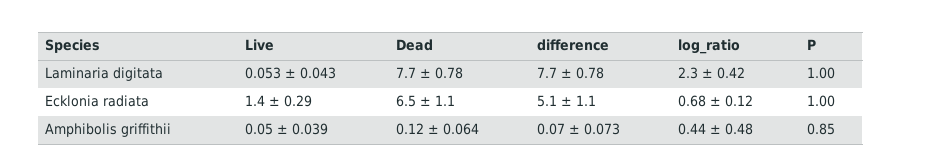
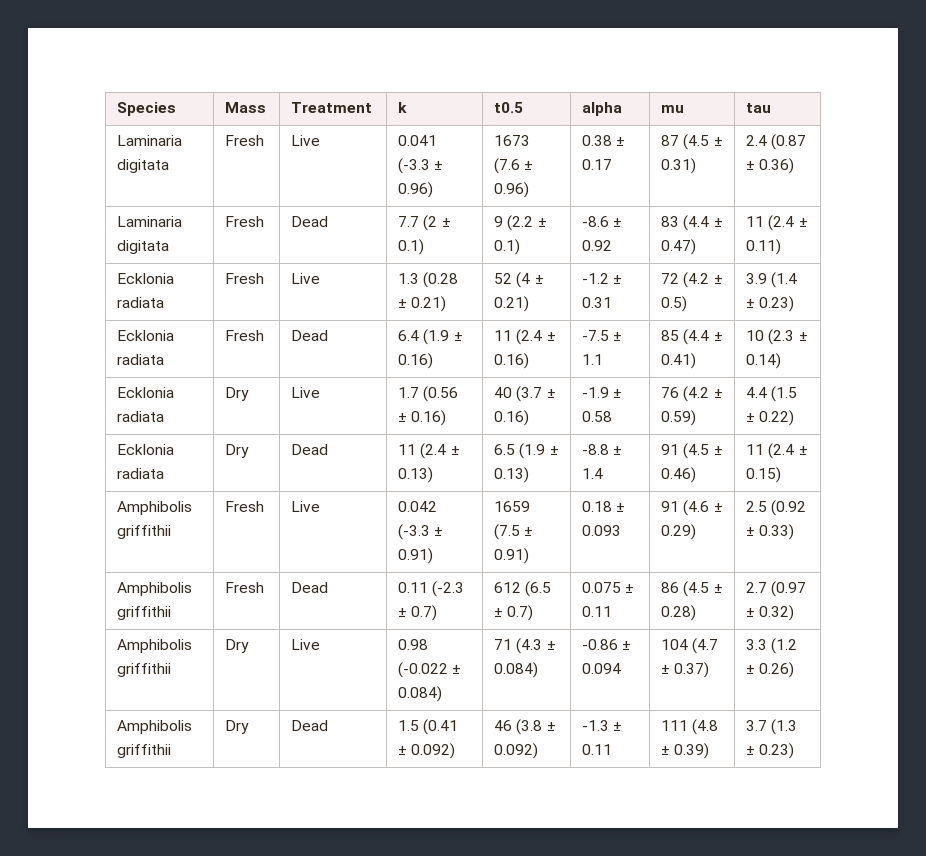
- Species | Live | Dead | difference | log_ratio | P
- Laminaria digitata | 0.053 ± 0.043 | 7.7 ± 0.78 | 7.7 ± 0.78 | 2.3 ± 0.42 | 1.00
- Ecklonia radiata | 1.4 ± 0.29 | 6.5 ± 1.1 | 5.1 ± 1.1 | 0.68 ± 0.12 | 1.00
- Amphibolis griffithii | 0.05 ± 0.039 | 0.12 ± 0.064 | 0.07 ± 0.073 | 0.44 ± 0.48 | 0.85
+ Species | Mass | Treatment | k | t0.5 | alpha | mu | tau
+ Laminaria digitata | Fresh | Live | 0.041 (-3.3 ± 0.96) | 1673 (7.6 ± 0.96) | 0.38 ± 0.17 | 87 (4.5 ± 0.31) | 2.4 (0.87 ± 0.36)
+ Laminaria digitata | Fresh | Dead | 7.7 (2 ± 0.1) | 9 (2.2 ± 0.1) | -8.6 ± 0.92 | 83 (4.4 ± 0.47) | 11 (2.4 ± 0.11)
+ Ecklonia radiata | Fresh | Live | 1.3 (0.28 ± 0.21) | 52 (4 ± 0.21) | -1.2 ± 0.31 | 72 (4.2 ± 0.5) | 3.9 (1.4 ± 0.23)
+ Ecklonia radiata | Fresh | Dead | 6.4 (1.9 ± 0.16) | 11 (2.4 ± 0.16) | -7.5 ± 1.1 | 85 (4.4 ± 0.41) | 10 (2.3 ± 0.14)
+ Ecklonia radiata | Dry | Live | 1.7 (0.56 ± 0.16) | 40 (3.7 ± 0.16) | -1.9 ± 0.58 | 76 (4.2 ± 0.59) | 4.4 (1.5 ± 0.22)
+ Ecklonia radiata | Dry | Dead | 11 (2.4 ± 0.13) | 6.5 (1.9 ± 0.13) | -8.8 ± 1.4 | 91 (4.5 ± 0.46) | 11 (2.4 ± 0.15)
+ Amphibolis griffithii | Fresh | Live | 0.042 (-3.3 ± 0.91) | 1659 (7.5 ± 0.91) | 0.18 ± 0.093 | 91 (4.6 ± 0.29) | 2.5 (0.92 ± 0.33)
+ Amphibolis griffithii | Fresh | Dead | 0.11 (-2.3 ± 0.7) | 612 (6.5 ± 0.7) | 0.075 ± 0.11 | 86 (4.5 ± 0.28) | 2.7 (0.97 ± 0.32)
+ Amphibolis griffithii | Dry | Live | 0.98 (-0.022 ± 0.084) | 71 (4.3 ± 0.084) | -0.86 ± 0.094 | 104 (4.7 ± 0.37) | 3.3 (1.2 ± 0.26)
+ Amphibolis griffithii | Dry | Dead | 1.5 (0.41 ± 0.092) | 46 (3.8 ± 0.092) | -1.3 ± 0.11 | 111 (4.8 ± 0.39) | 3.7 (1.3 ± 0.23)

